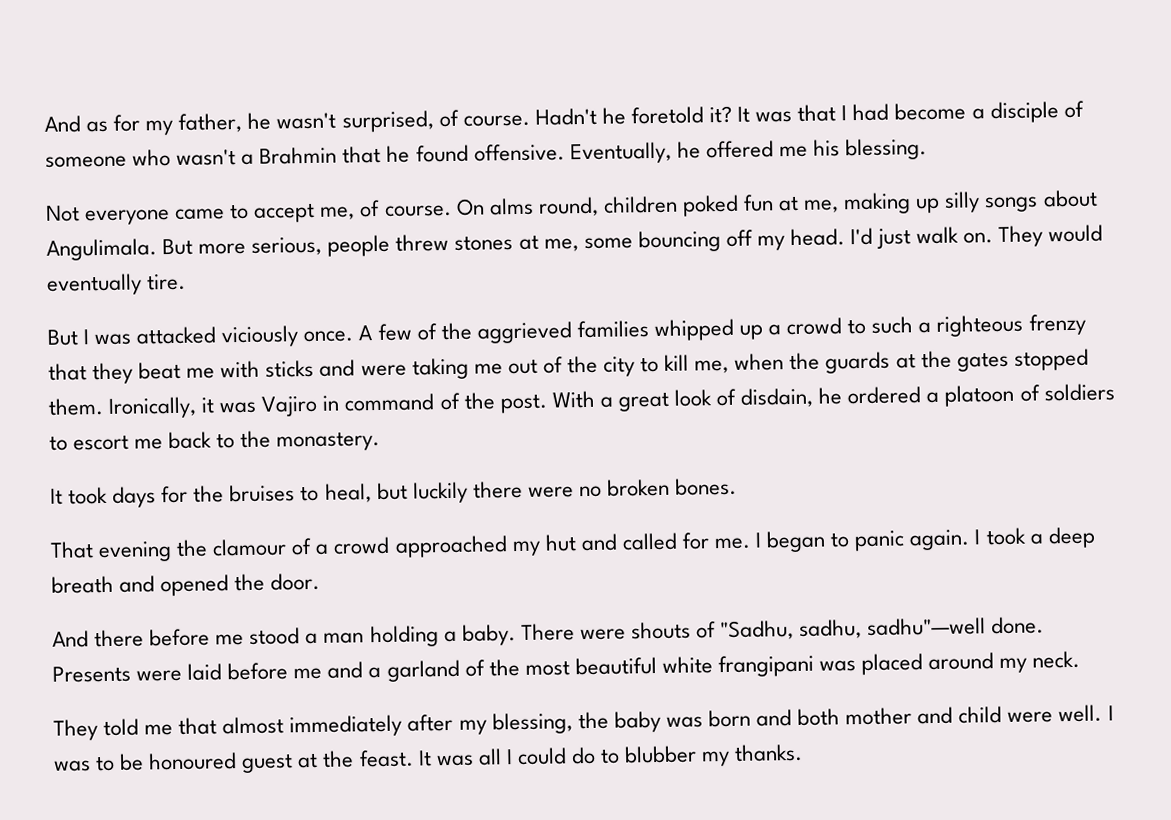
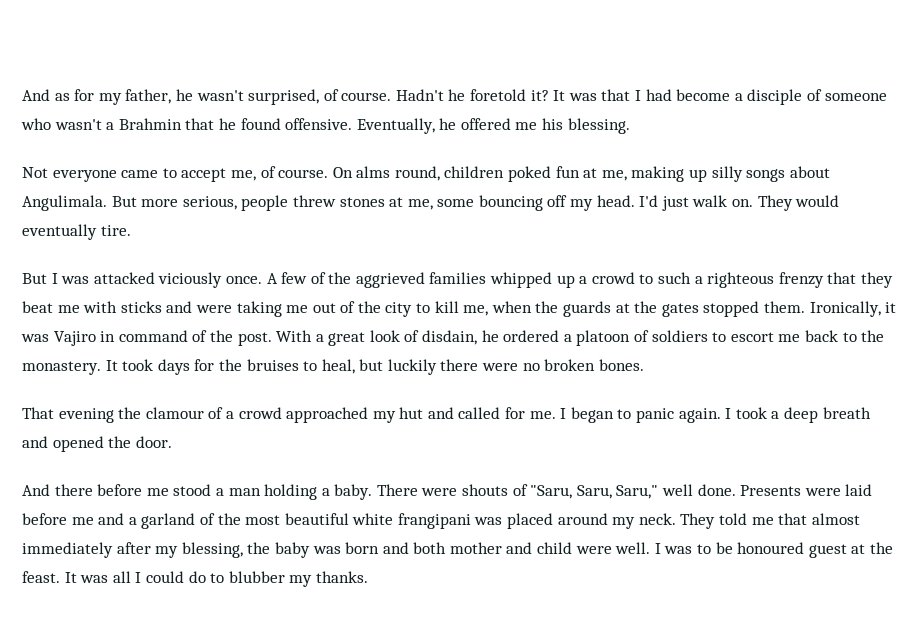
- With a great look of disdain, he ordered a platoon of soldiers to escort me back to the monastery.
- It took days for the bruises to heal, but luckily there were no broken bones.
+ With a great look of disdain, he ordered a platoon of soldiers to escort me back to the monastery. It took days for the bruises to heal, but luckily there were no broken bones.
- There were shouts of "Sadhu, sadhu, sadhu"—well done.
+ There were shouts of "Saru, Saru, Saru," well done.
- Presents were laid before me and a garland of the most beautiful white frangipani was placed around my neck.
- They told me that almost immediately after my blessing, the baby was born and both mother and child were well.
+ Presents were laid before me and a garland of the most beautiful white frangipani was placed around my neck. They told me that almost immediately after my blessing, the baby was born and both mother and child were well.

